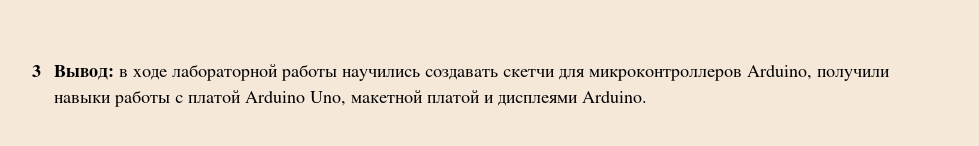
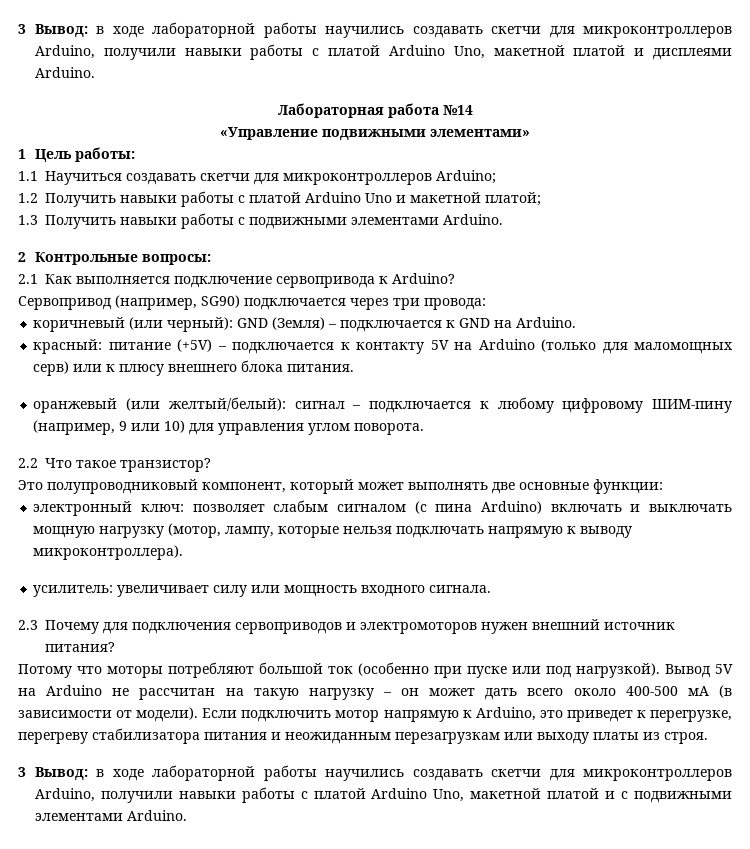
+ Лабораторная работа №14
+ «Управление подвижными элементами»
+ 1 Цель работы:
+ 1.1 Научиться создавать скетчи для микроконтроллеров Arduino;
+ 1.2 Получить навыки работы с платой Arduino Uno и макетной платой;
+ 1.3 Получить навыки работы с подвижными элементами Arduino.
+ 2 Контрольные вопросы:
+ 2.1 Как выполняется подключение сервопривода к Arduino?
+ Сервопривод (например, SG90) подключается через три провода:
+ коричневый (или черный): GND (Земля) – подключается к GND на Arduino.
+ красный: питание (+5V) – подключается к контакту 5V на Arduino (только для маломощных серв) или к плюсу внешнего блока питания.
+ оранжевый (или желтый/белый): сигнал – подключается к любому цифровому ШИМ-пину (например, 9 или 10) для управления углом поворота.
+ 2.2 Что такое транзистор?
+ Это полупроводниковый компонент, который может выполнять две основные функции:
+ электронный ключ: позволяет слабым сигналом (с пина Arduino) включать и выключать мощную нагрузку (мотор, лампу, которые нельзя подключать напрямую к выводу микроконтроллера).
+ усилитель: увеличивает силу или мощность входного сигнала.
+ 2.3 Почему для подключения сервоприводов и электромоторов нужен внешний источник питания?
+ Потому что моторы потребляют большой ток (особенно при пуске или под нагрузкой). Вывод 5V на Arduino не рассчитан на такую нагрузку – он может дать всего около 400-500 мА (в зависимости от модели). Если подключить мотор напрямую к Arduino, это приведет к перегрузке, перегреву стабилизатора питания и неожиданным перезагрузкам или выходу платы из строя.
+ 3 Вывод: в ходе лабораторной работы научились создавать скетчи для микроконтроллеров Arduino, получили навыки работы с платой Arduino Uno, макетной платой и с подвижными элементами Arduino.

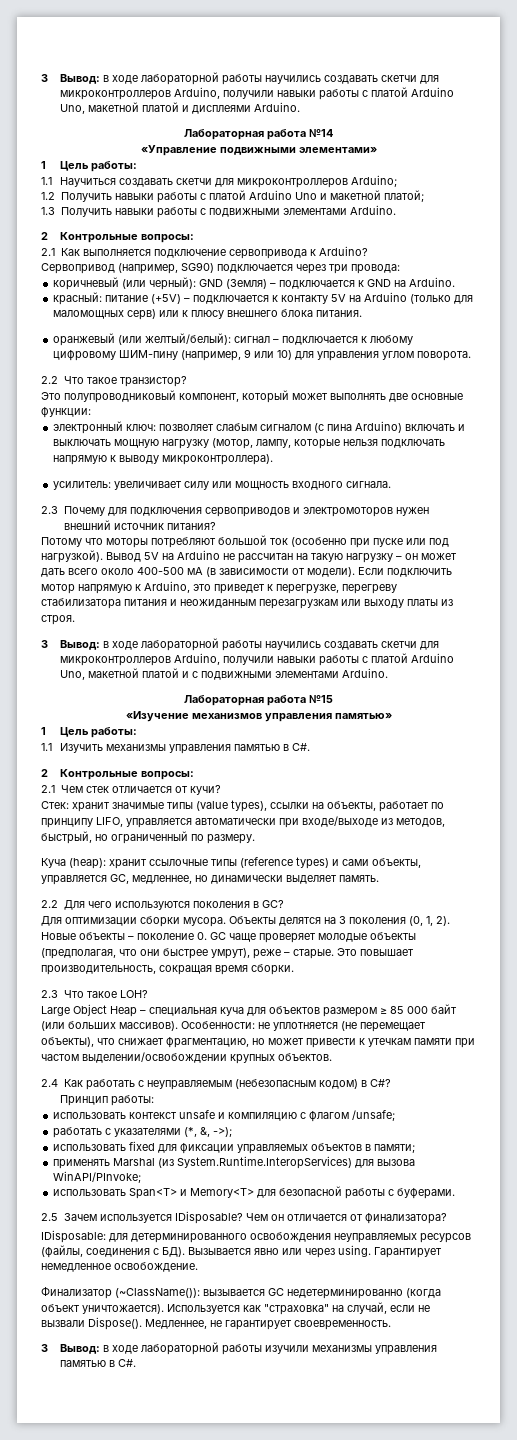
+ Лабораторная работа №15
+ «Изучение механизмов управления памятью»
+ 1 Цель работы:
+ 1.1 Изучить механизмы управления памятью в C#.
+ 2 Контрольные вопросы:
+ 2.1 Чем стек отличается от кучи?
+ Стек: хранит значимые типы (value types), ссылки на объекты, работает по принципу LIFO, управляется автоматически при входе/выходе из методов, быстрый, но ограниченный по размеру.
+ Куча (heap): хранит ссылочные типы (reference types) и сами объекты, управляется GC, медленнее, но динамически выделяет память.
+ 2.2 Для чего используются поколения в GC?
+ Для оптимизации сборки мусора. Объекты делятся на 3 поколения (0, 1, 2). Новые объекты – поколение 0. GC чаще проверяет молодые объекты (предполагая, что они быстрее умрут), реже – старые. Это повышает производительность, сокращая время сборки.
+ 2.3 Что такое LOH?
+ Large Object Heap – специальная куча для объектов размером ≥ 85 000 байт (или больших массивов). Особенности: не уплотняется (не перемещает объекты), что снижает фрагментацию, но может привести к утечкам памяти при частом выделении/освобождении крупных объектов.
+ 2.4 Как работать с неуправляемым (небезопасным кодом) в C#?
+ Принцип работы:
+ использовать контекст unsafe и компиляцию с флагом /unsafe;
+ работать с указателями (*, &, ->);
+ использовать fixed для фиксации управляемых объектов в памяти;
+ применять Marshal (из System.Runtime.InteropServices) для вызова WinAPI/PInvoke;
+ использовать Span<T> и Memory<T> для безопасной работы с буферами.
+ 2.5 Зачем используется IDisposable? Чем он отличается от финализатора?
+ IDisposable: для детерминированного освобождения неуправляемых ресурсов (файлы, соединения с БД). Вызывается явно или через using. Гарантирует немедленное освобождение.
+ Финализатор (~ClassName()): вызывается GC недетерминированно (когда объект уничтожается). Используется как "страховка" на случай, если не вызвали Dispose(). Медленнее, не гарантирует своевременность.
+ 3 Вывод: в ходе лабораторной работы изучили механизмы управления памятью в C#.

